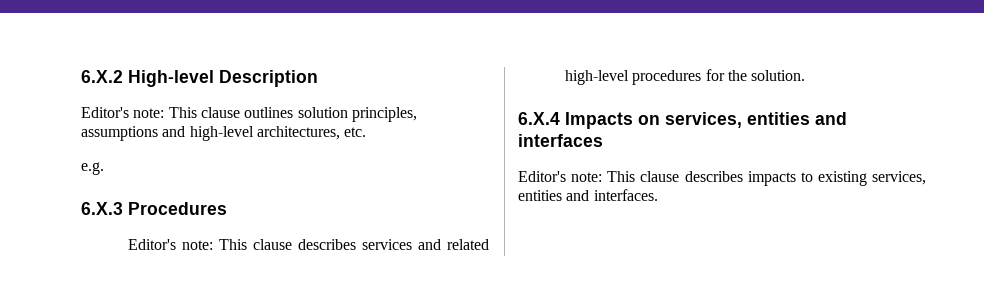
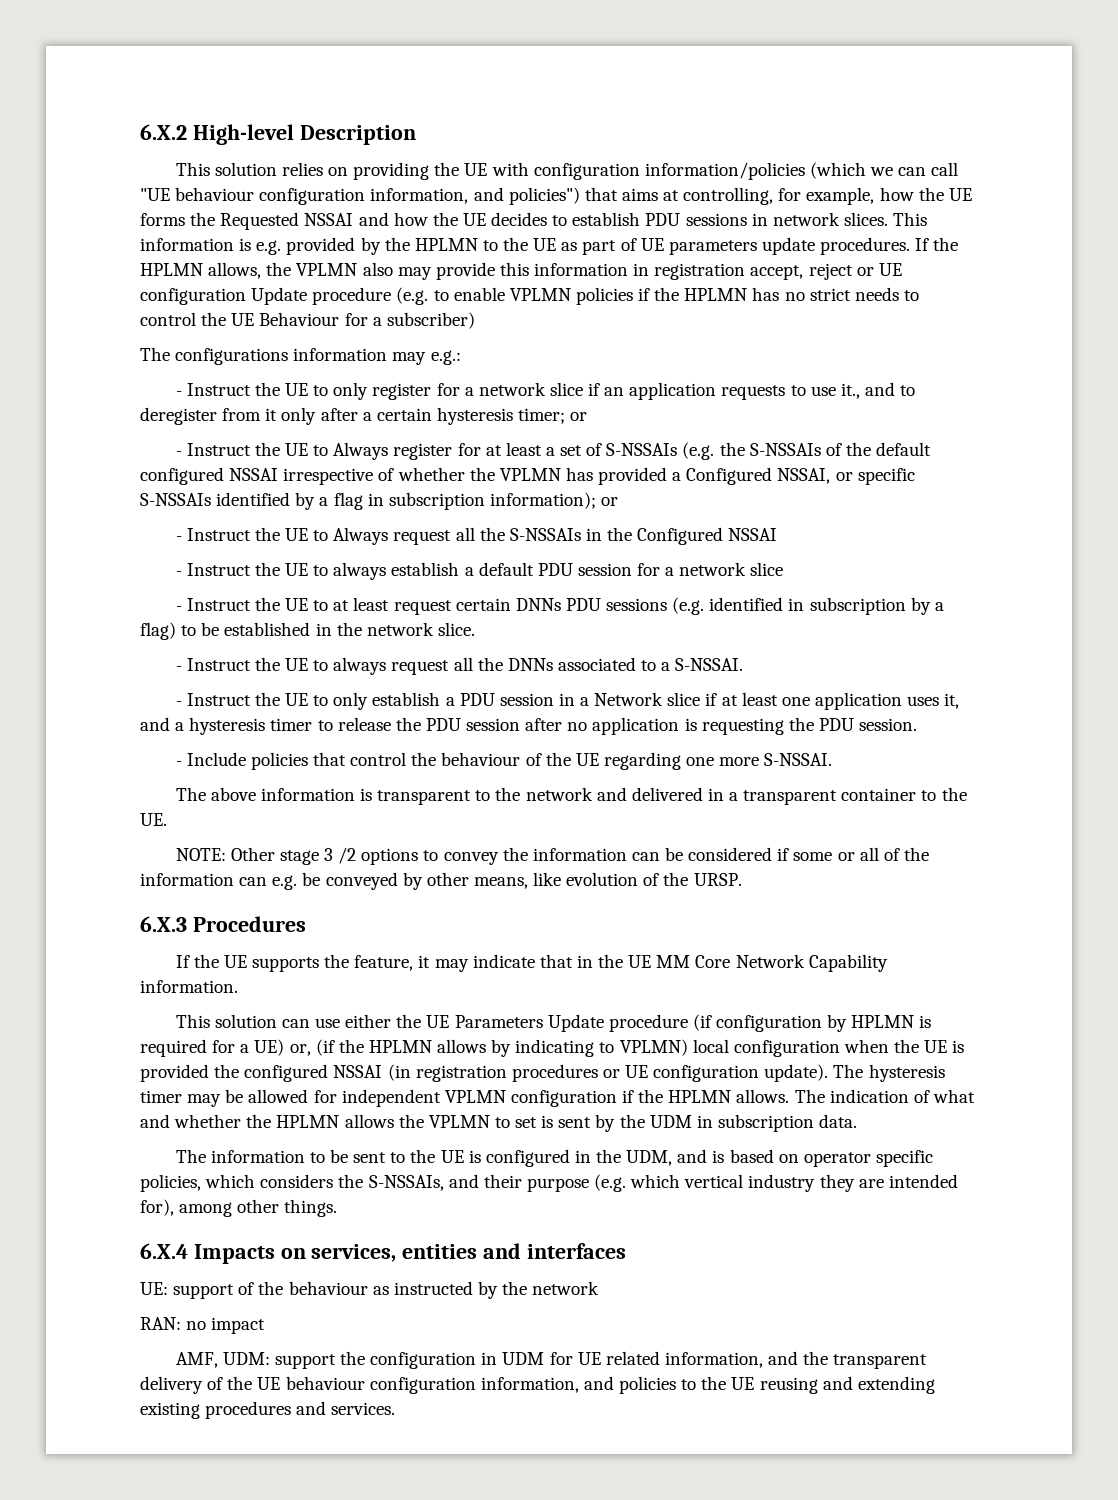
- Editor's note: This clause outlines solution principles, assumptions and high-level architectures, etc.
- e.g.
+ This solution relies on providing the UE with configuration information/policies (which we can call "UE behaviour configuration information, and policies") that aims at controlling, for example, how the UE forms the Requested NSSAI and how the UE decides to establish PDU sessions in network slices. This information is e.g. provided by the HPLMN to the UE as part of UE parameters update procedures. If the HPLMN allows, the VPLMN also may provide this information in registration accept, reject or UE configuration Update procedure (e.g. to enable VPLMN policies if the HPLMN has no strict needs to control the UE Behaviour for a subscriber)
+ The configurations information may e.g.:
+ - Instruct the UE to only register for a network slice if an application requests to use it., and to deregister from it only after a certain hysteresis timer; or
+ - Instruct the UE to Always register for at least a set of S-NSSAIs (e.g. the S-NSSAIs of the default configured NSSAI irrespective of whether the VPLMN has provided a Configured NSSAI, or specific S-NSSAIs identified by a flag in subscription information); or
+ - Instruct the UE to Always request all the S-NSSAIs in the Configured NSSAI
+ - Instruct the UE to always establish a default PDU session for a network slice
+ - Instruct the UE to at least request certain DNNs PDU sessions (e.g. identified in subscription by a flag) to be established in the network slice.
+ - Instruct the UE to always request all the DNNs associated to a S-NSSAI.
+ - Instruct the UE to only establish a PDU session in a Network slice if at least one application uses it, and a hysteresis timer to release the PDU session after no application is requesting the PDU session.
+ - Include policies that control the behaviour of the UE regarding one more S-NSSAI.
+ The above information is transparent to the network and delivered in a transparent container to the UE.
+ NOTE: Other stage 3 /2 options to convey the information can be considered if some or all of the information can e.g. be conveyed by other means, like evolution of the URSP.
  6.X.3 Procedures
- Editor's note: This clause describes services and related high-level procedures for the solution.
+ If the UE supports the feature, it may indicate that in the UE MM Core Network Capability information.
+ This solution can use either the UE Parameters Update procedure (if configuration by HPLMN is required for a UE) or, (if the HPLMN allows by indicating to VPLMN) local configuration when the UE is provided the configured NSSAI (in registration procedures or UE configuration update). The hysteresis timer may be allowed for independent VPLMN configuration if the HPLMN allows. The indication of what and whether the HPLMN allows the VPLMN to set is sent by the UDM in subscription data.
+ The information to be sent to the UE is configured in the UDM, and is based on operator specific policies, which considers the S-NSSAIs, and their purpose (e.g. which vertical industry they are intended for), among other things.
- Editor's note: This clause describes impacts to existing services, entities and interfaces.
+ UE: support of the behaviour as instructed by the network
+ RAN: no impact
+ AMF, UDM: support the configuration in UDM for UE related information, and the transparent delivery of the UE behaviour configuration information, and policies to the UE reusing and extending existing procedures and services.

